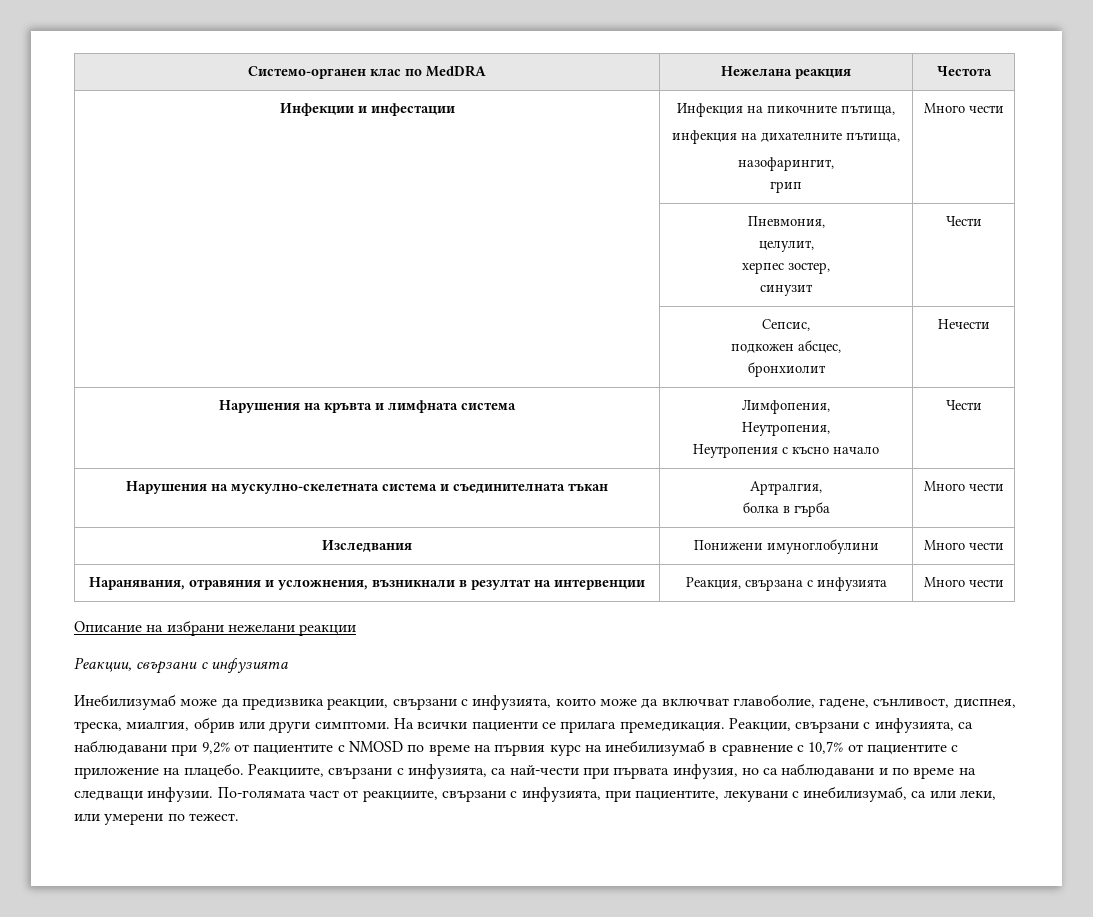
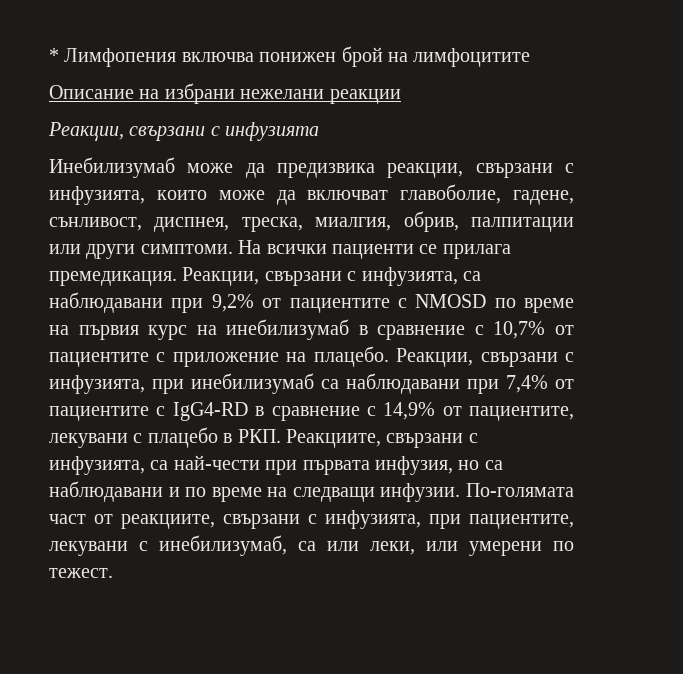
- Системо-органен клас по MedDRA | Нежелана реакция | Честота
- Инфекции и инфестации | Инфекция на пикочните пътища,
- инфекция на дихателните пътища,
- назофарингит,
- грип | Много чести
- | Пневмония,
- целулит,
- херпес зостер,
- синузит | Чести
- | Сепсис,
- подкожен абсцес,
- бронхиолит | Нечести
- Нарушения на кръвта и лимфната система | Лимфопения,
- Неутропения,
- Неутропения с късно начало | Чести
- Нарушения на мускулно-скелетната система и съединителната тъкан | Артралгия,
- болка в гърба | Много чести
- Изследвания | Понижени имуноглобулини | Много чести
- Наранявания, отравяния и усложнения, възникнали в резултат на интервенции | Реакция, свързана с инфузията | Много чести
+ * Лимфопения включва понижен брой на лимфоцитите
- Инебилизумаб може да предизвика реакции, свързани с инфузията, които може да включват главоболие, гадене, сънливост, диспнея, треска, миалгия, обрив или други симптоми.
+ Инебилизумаб може да предизвика реакции, свързани с инфузията, които може да включват главоболие, гадене, сънливост, диспнея, треска, миалгия, обрив, палпитации или други симптоми.
- Реакциите, свързани с инфузията, са най-чести при първата инфузия, но са наблюдавани и по време на следващи инфузии.
+ Реакции, свързани с инфузията, при инебилизумаб са наблюдавани при 7,4% от пациентите с IgG4-RD в сравнение с 14,9% от пациентите, лекувани с плацебо в РКП. Реакциите, свързани с инфузията, са най-чести при първата инфузия, но са наблюдавани и по време на следващи инфузии.

